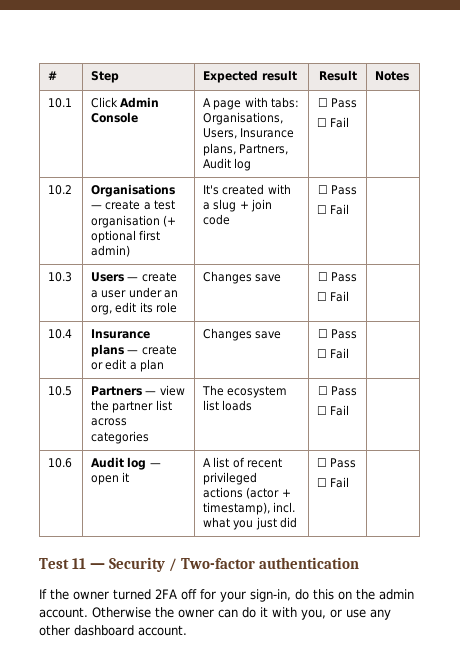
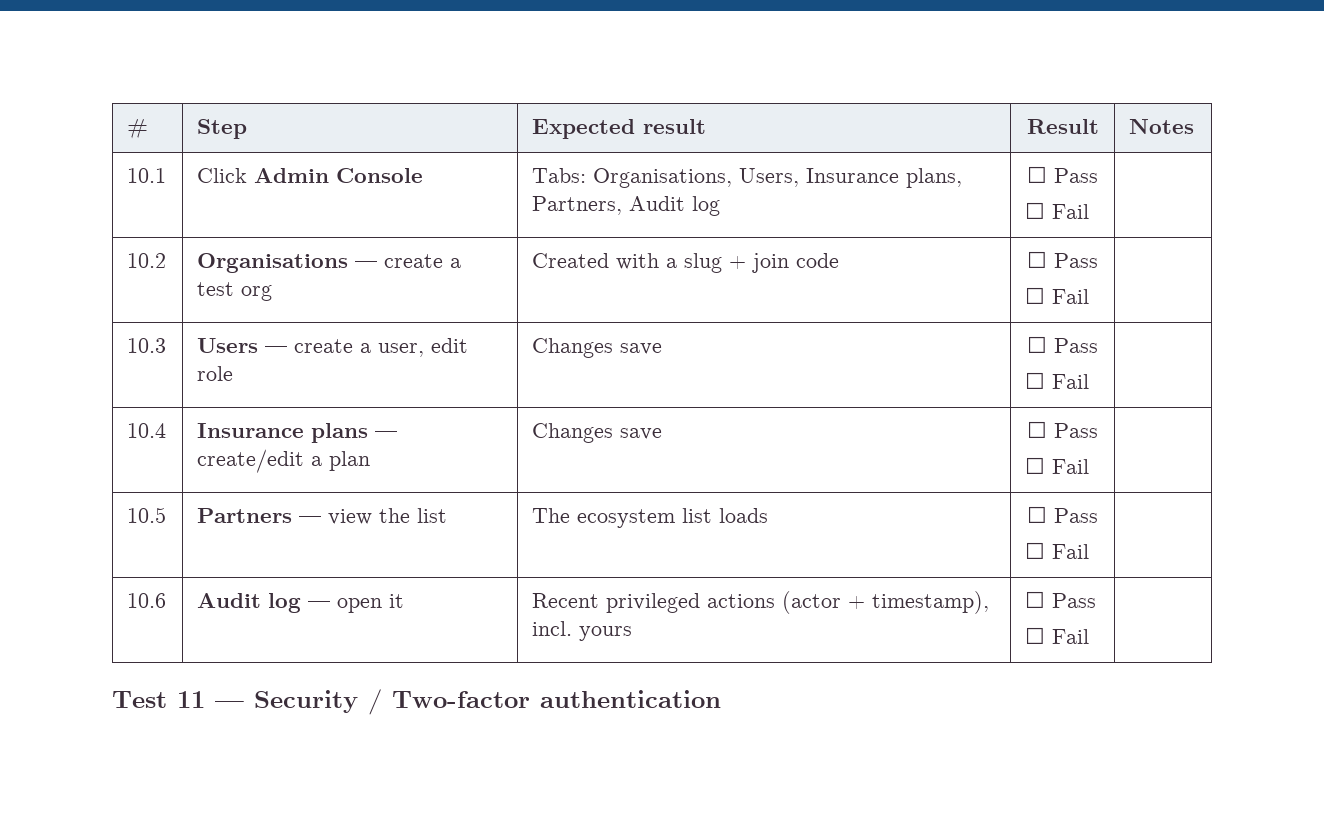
- 10.1 | Click Admin Console | A page with tabs: Organisations, Users, Insurance plans, Partners, Audit log | ☐ Pass
+ 10.1 | Click Admin Console | Tabs: Organisations, Users, Insurance plans, Partners, Audit log | ☐ Pass
- 10.2 | Organisations — create a test organisation (+ optional first admin) | It's created with a slug + join code | ☐ Pass
+ 10.2 | Organisations — create a test org | Created with a slug + join code | ☐ Pass
- 10.3 | Users — create a user under an org, edit its role | Changes save | ☐ Pass
+ 10.3 | Users — create a user, edit role | Changes save | ☐ Pass
- 10.4 | Insurance plans — create or edit a plan | Changes save | ☐ Pass
+ 10.4 | Insurance plans — create/edit a plan | Changes save | ☐ Pass
- 10.5 | Partners — view the partner list across categories | The ecosystem list loads | ☐ Pass
+ 10.5 | Partners — view the list | The ecosystem list loads | ☐ Pass
- 10.6 | Audit log — open it | A list of recent privileged actions (actor + timestamp), incl. what you just did | ☐ Pass
+ 10.6 | Audit log — open it | Recent privileged actions (actor + timestamp), incl. yours | ☐ Pass
- If the owner turned 2FA off for your sign-in, do this on the admin account. Otherwise the owner can do it with you, or use any other dashboard account.

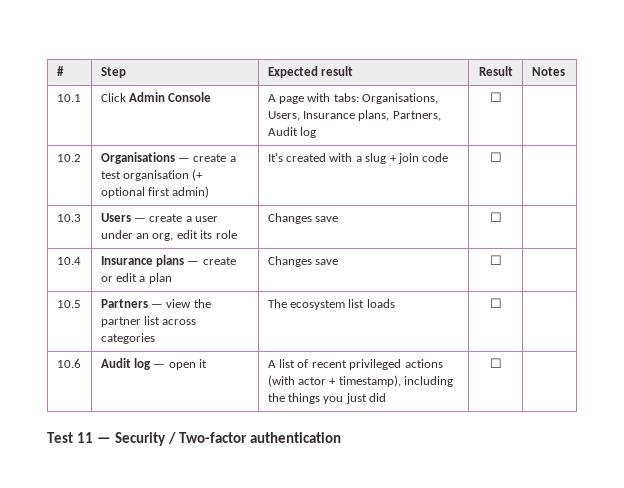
- 10.1 | Click Admin Console | Tabs: Organisations, Users, Insurance plans, Partners, Audit log | ☐ Pass
- ☐ Fail |
+ 10.1 | Click Admin Console | A page with tabs: Organisations, Users, Insurance plans, Partners, Audit log | ☐ |
- 10.2 | Organisations — create a test org | Created with a slug + join code | ☐ Pass
- ☐ Fail |
+ 10.2 | Organisations — create a test organisation (+ optional first admin) | It’s created with a slug + join code | ☐ |
- 10.3 | Users — create a user, edit role | Changes save | ☐ Pass
- ☐ Fail |
+ 10.3 | Users — create a user under an org, edit its role | Changes save | ☐ |
- 10.4 | Insurance plans — create/edit a plan | Changes save | ☐ Pass
- ☐ Fail |
+ 10.4 | Insurance plans — create or edit a plan | Changes save | ☐ |
- 10.5 | Partners — view the list | The ecosystem list loads | ☐ Pass
- ☐ Fail |
+ 10.5 | Partners — view the partner list across categories | The ecosystem list loads | ☐ |
- 10.6 | Audit log — open it | Recent privileged actions (actor + timestamp), incl. yours | ☐ Pass
- ☐ Fail |
+ 10.6 | Audit log — open it | A list of recent privileged actions (with actor + timestamp), including the things you just did | ☐ |

